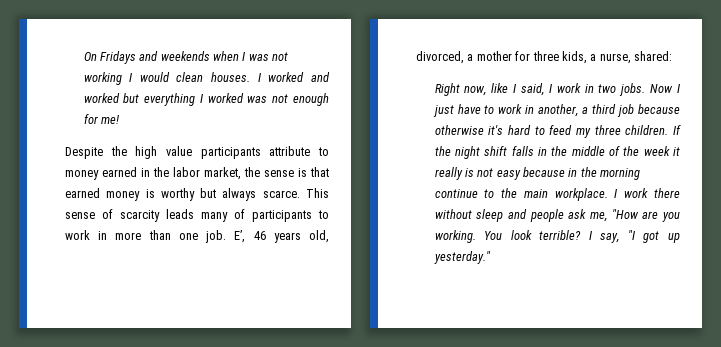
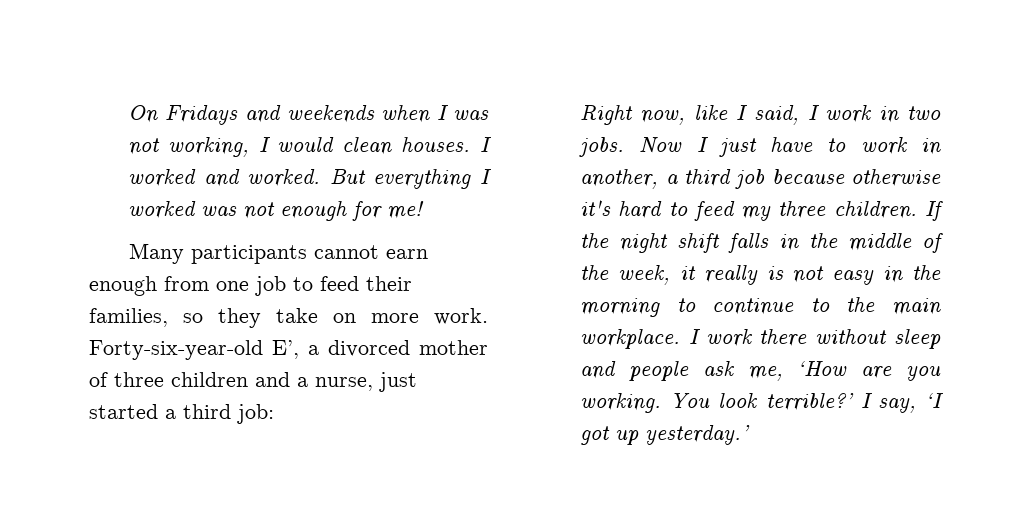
- On Fridays and weekends when I was not working I would clean houses.
+ On Fridays and weekends when I was not working, I would clean houses.
- I worked and worked but everything I worked was not enough for me!
+ I worked and worked. But everything I worked was not enough for me!
- Despite the high value participants attribute to money earned in the labor market, the sense is that earned money is worthy but always scarce. This sense of scarcity leads many of participants to work in more than one job. E’, 46 years old, divorced, a mother for three kids, a nurse, shared:
+ Many participants cannot earn enough from one job to feed their families, so they take on more work. Forty-six-year-old E’, a divorced mother of three children and a nurse, just started a third job:
- If the night shift falls in the middle of the week it really is not easy because in the morning continue to the main workplace.
+ If the night shift falls in the middle of the week, it really is not easy in the morning to continue to the main workplace.
- I work there without sleep and people ask me, "How are you working.
+ I work there without sleep and people ask me, ‘How are you working.
- You look terrible?
+ You look terrible?’
- I say, "I got up yesterday."
+ I say, ‘I got up yesterday.’

